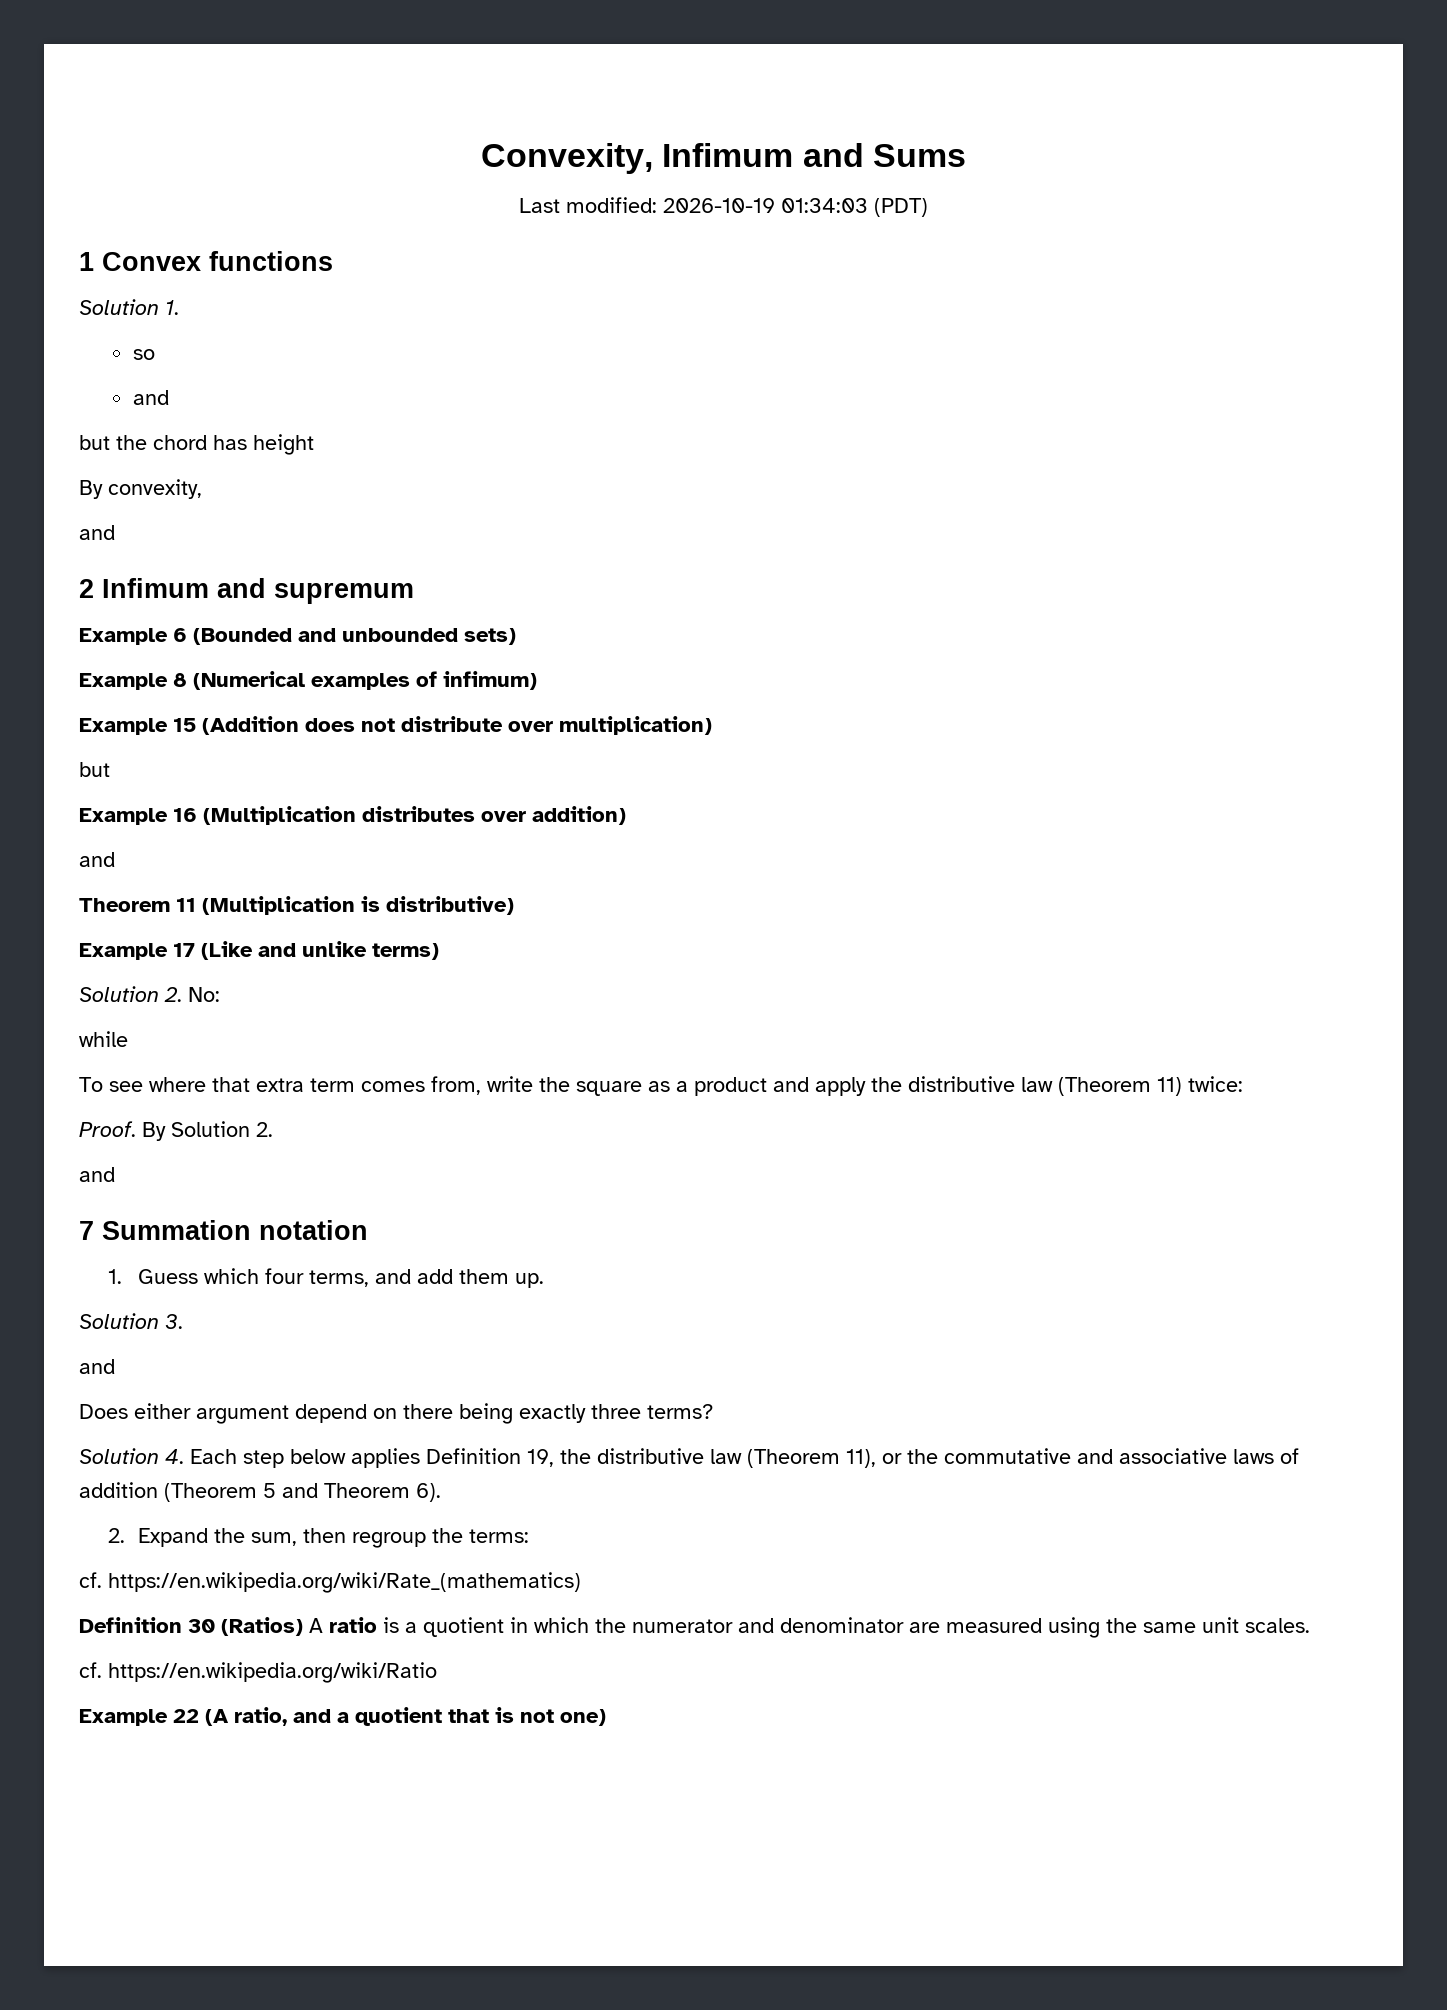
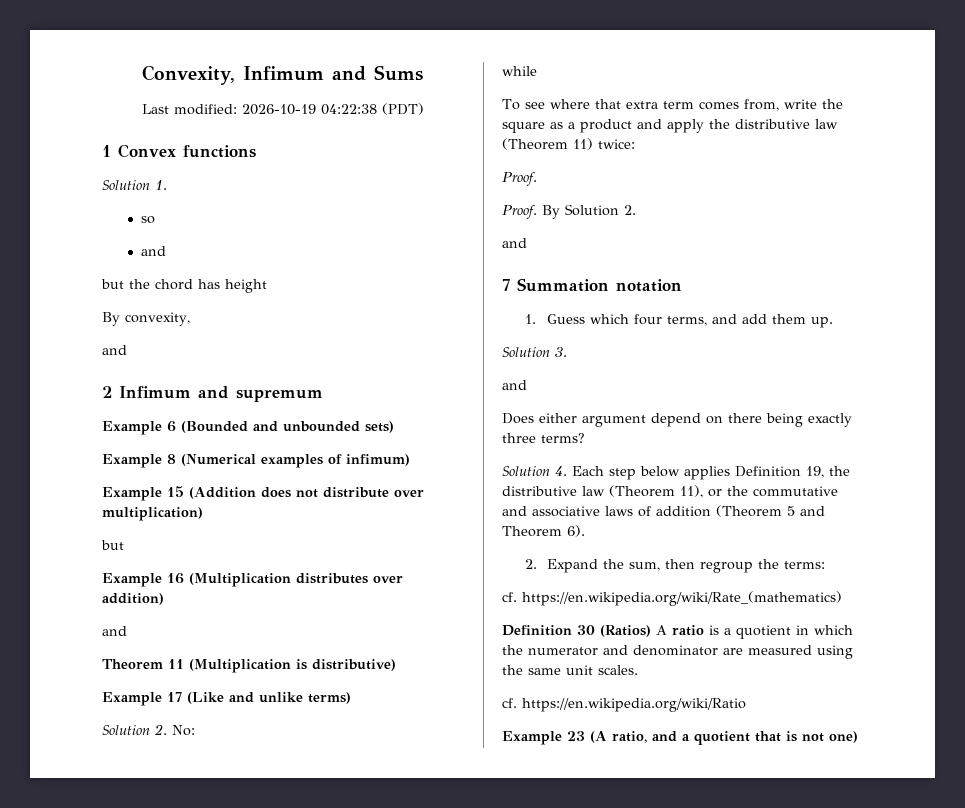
- Last modified: 2026-10-19 01:34:03 (PDT)
+ Last modified: 2026-10-19 04:22:38 (PDT)
  To see where that extra term comes from, write the square as a product and apply the distributive law (Theorem 11) twice:
+ Proof.
- Example 22 (A ratio, and a quotient that is not one)
+ Example 23 (A ratio, and a quotient that is not one)

